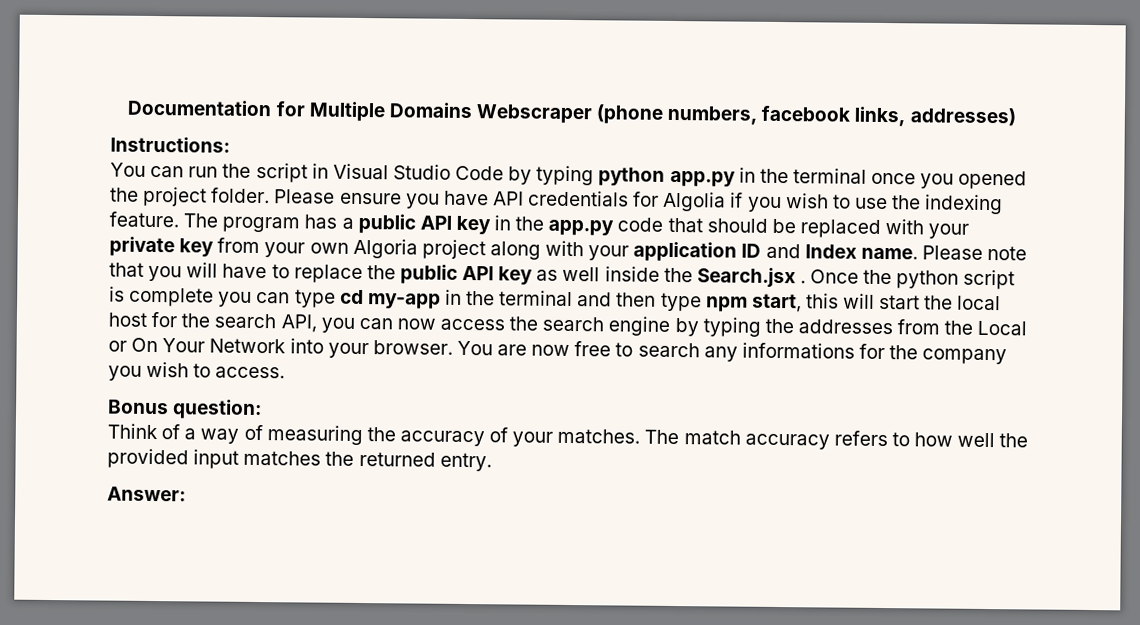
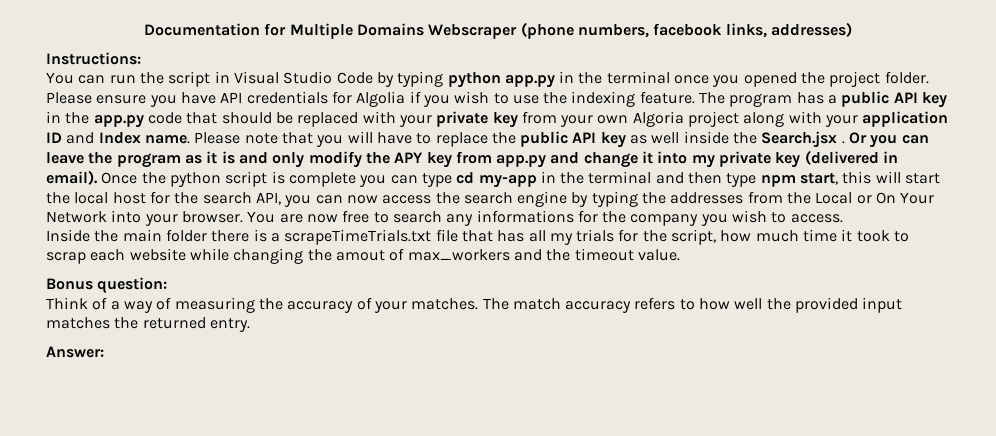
+ Or you can leave the program as it is and only modify the APY key from app.py and change it into my private key (delivered in email).
+ Inside the main folder there is a scrapeTimeTrials.txt file that has all my trials for the script, how much time it took to scrap each website while changing the amout of max_workers and the timeout value.

